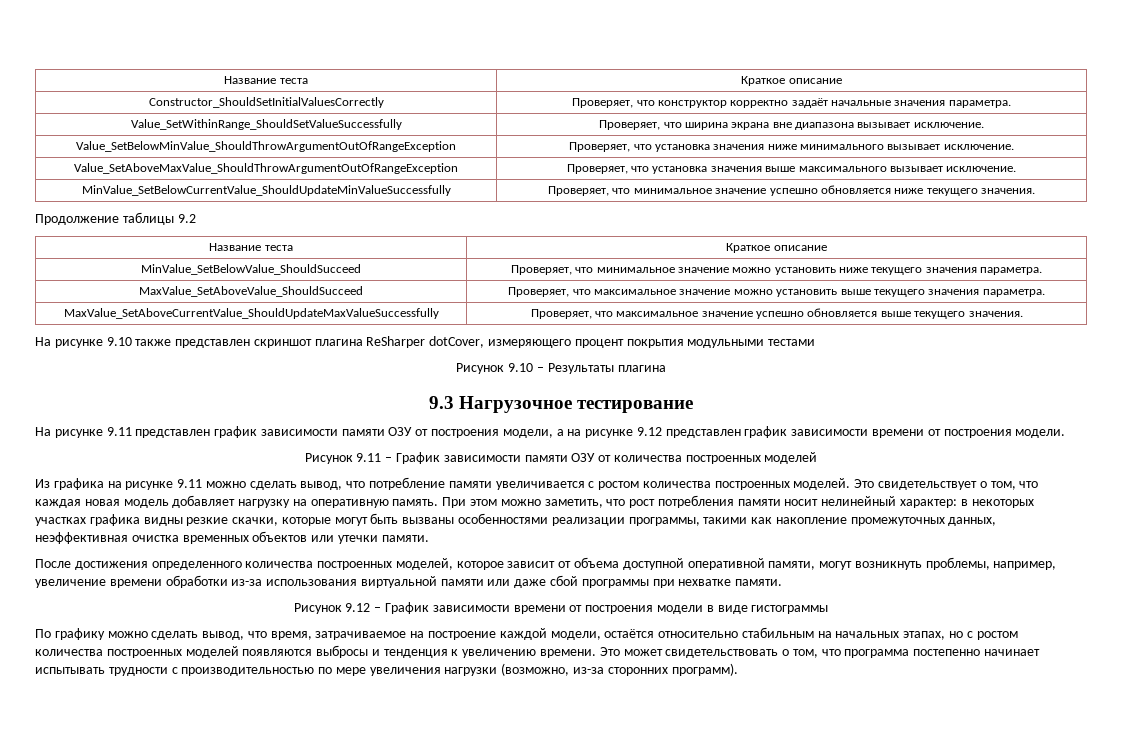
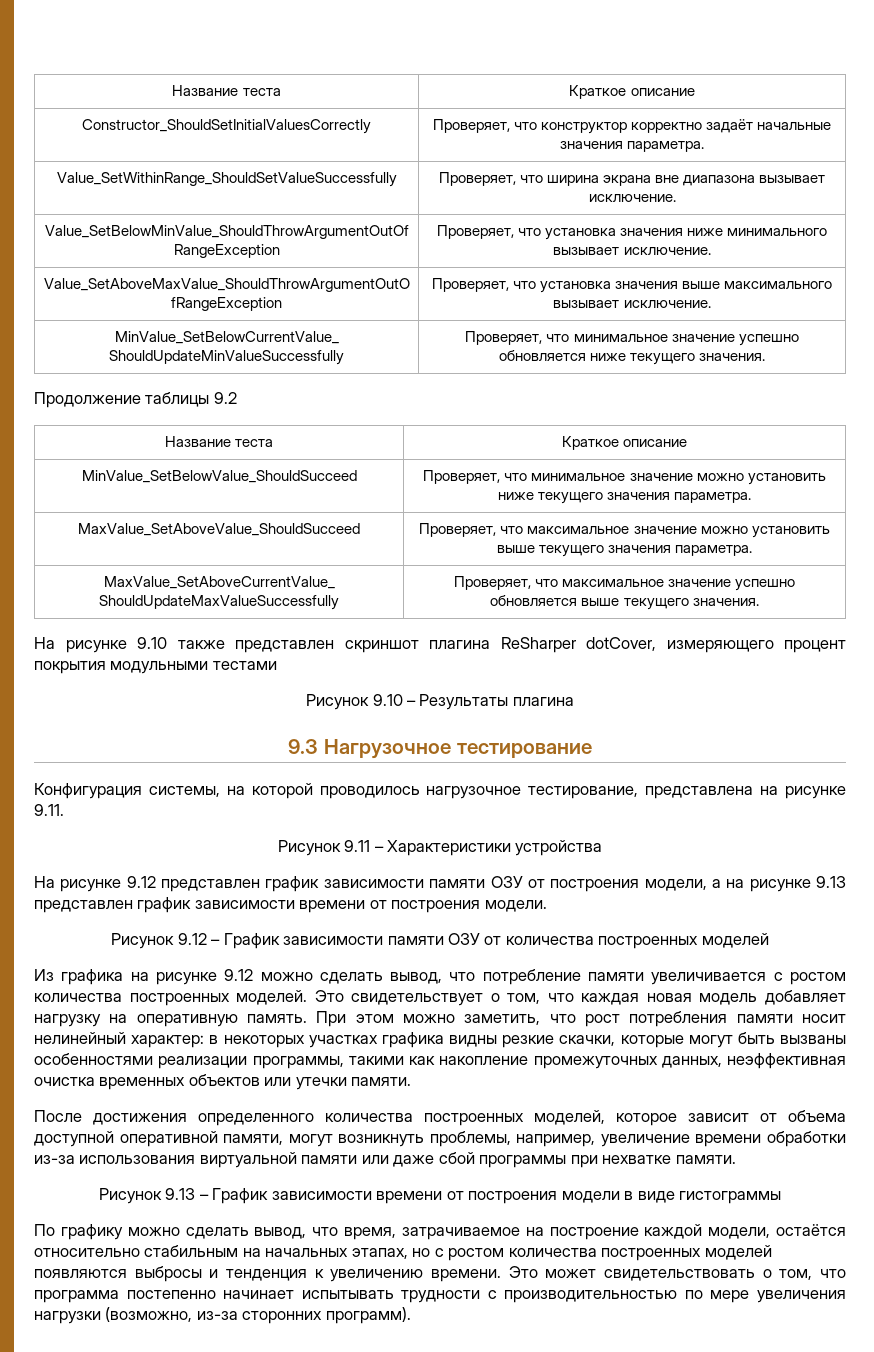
- На рисунке 9.11 представлен график зависимости памяти ОЗУ от построения модели, а на рисунке 9.12 представлен график зависимости времени от построения модели.
+ Конфигурация системы, на которой проводилось нагрузочное тестирование, представлена на рисунке 9.11.
+ Рисунок 9.11 – Характеристики устройства
+ На рисунке 9.12 представлен график зависимости памяти ОЗУ от построения модели, а на рисунке 9.13 представлен график зависимости времени от построения модели.
- Рисунок 9.11 – График зависимости памяти ОЗУ от количества построенных моделей
+ Рисунок 9.12 – График зависимости памяти ОЗУ от количества построенных моделей
- Из графика на рисунке 9.11 можно сделать вывод, что потребление памяти увеличивается с ростом количества построенных моделей.
+ Из графика на рисунке 9.12 можно сделать вывод, что потребление памяти увеличивается с ростом количества построенных моделей.
- Рисунок 9.12 – График зависимости времени от построения модели в виде гистограммы
+ Рисунок 9.13 – График зависимости времени от построения модели в виде гистограммы

